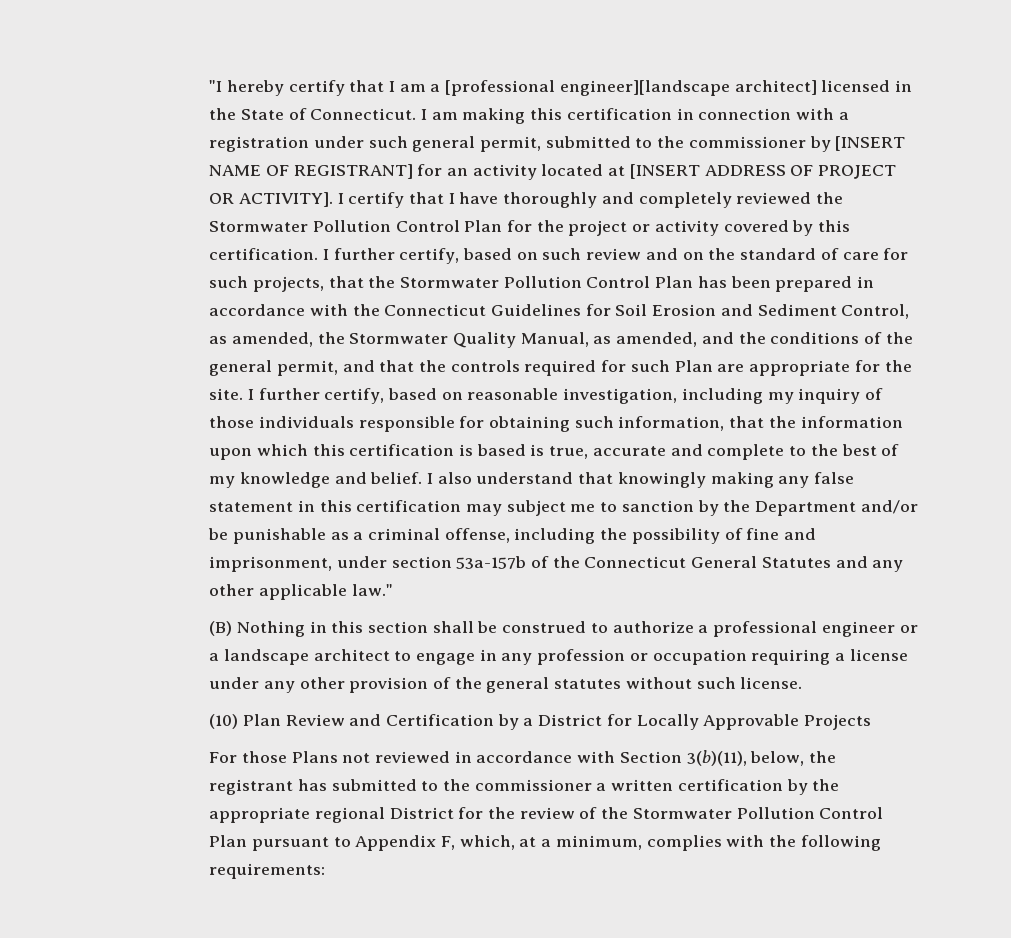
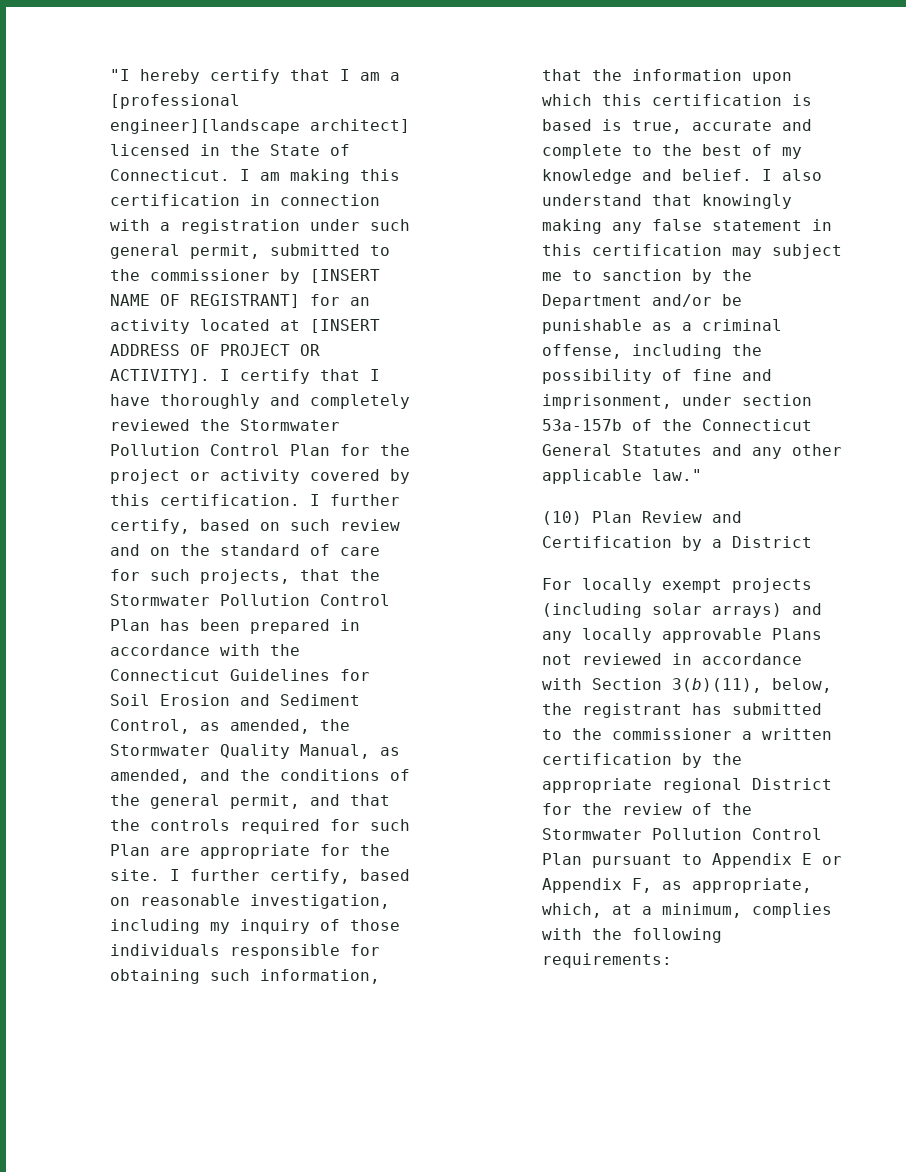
- (B) Nothing in this section shall be construed to authorize a professional engineer or a landscape architect to engage in any profession or occupation requiring a license under any other provision of the general statutes without such license.
- (10) Plan Review and Certification by a District for Locally Approvable Projects
- For those Plans not reviewed in accordance with Section 3(b)(11), below, the registrant has submitted to the commissioner a written certification by the appropriate regional District for the review of the Stormwater Pollution Control Plan pursuant to Appendix F, which, at a minimum, complies with the following requirements:
+ (10) Plan Review and Certification by a District
+ For locally exempt projects (including solar arrays) and any locally approvable Plans not reviewed in accordance with Section 3(b)(11), below, the registrant has submitted to the commissioner a written certification by the appropriate regional District for the review of the Stormwater Pollution Control Plan pursuant to Appendix E or Appendix F, as appropriate, which, at a minimum, complies with the following requirements:

